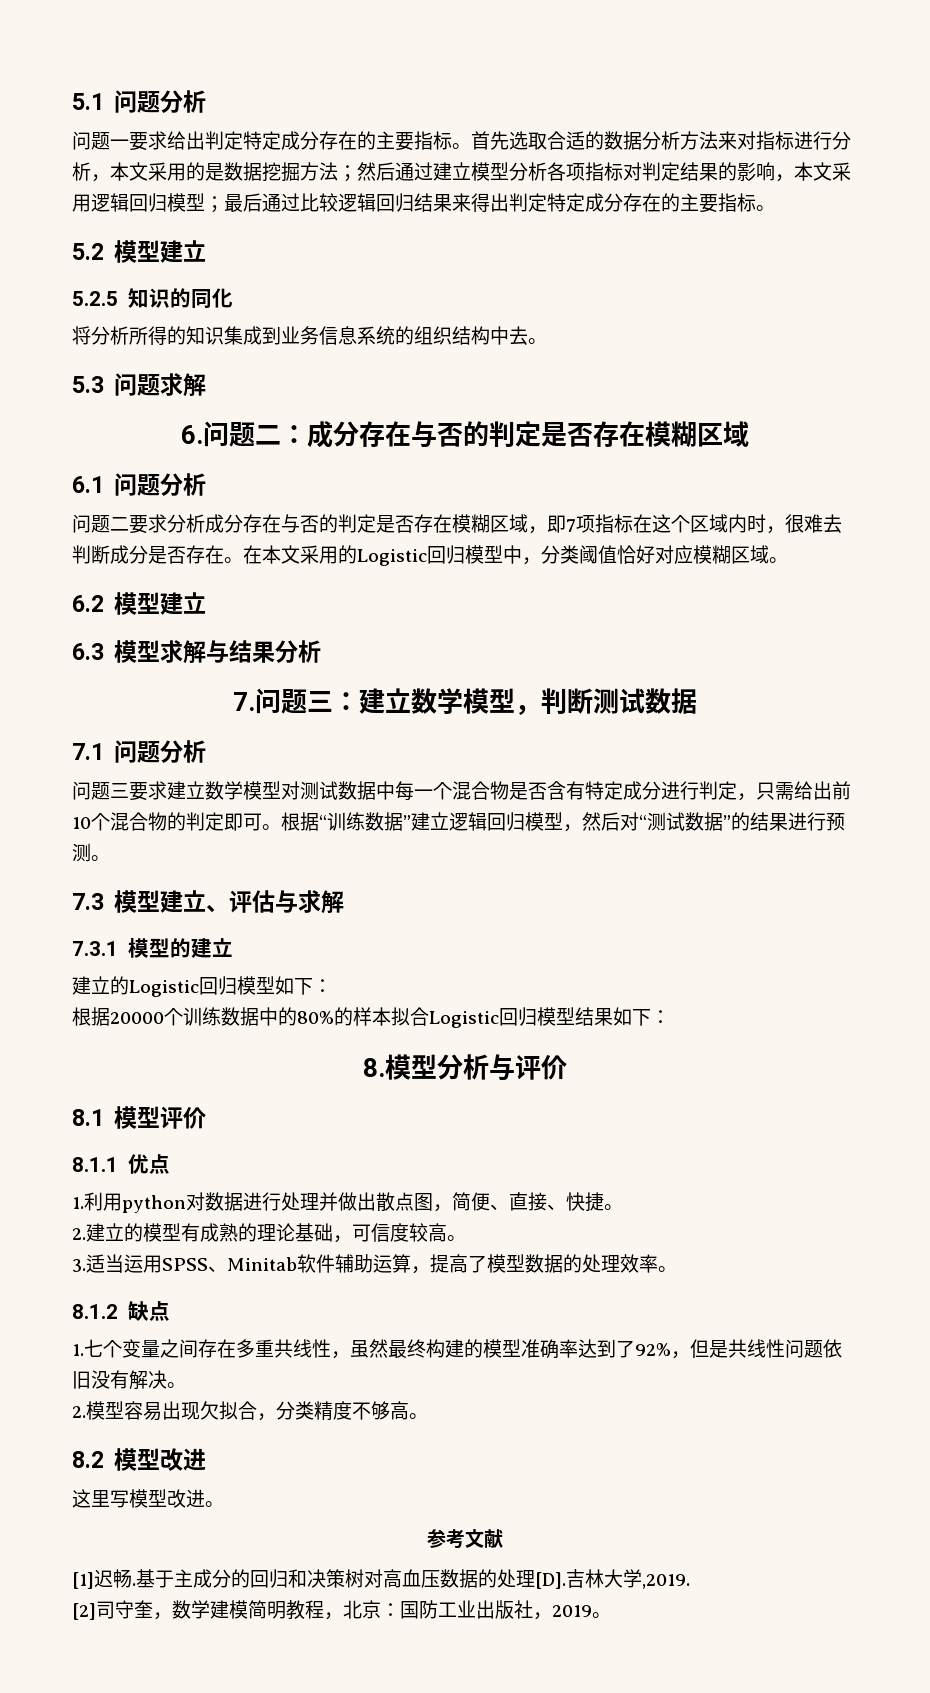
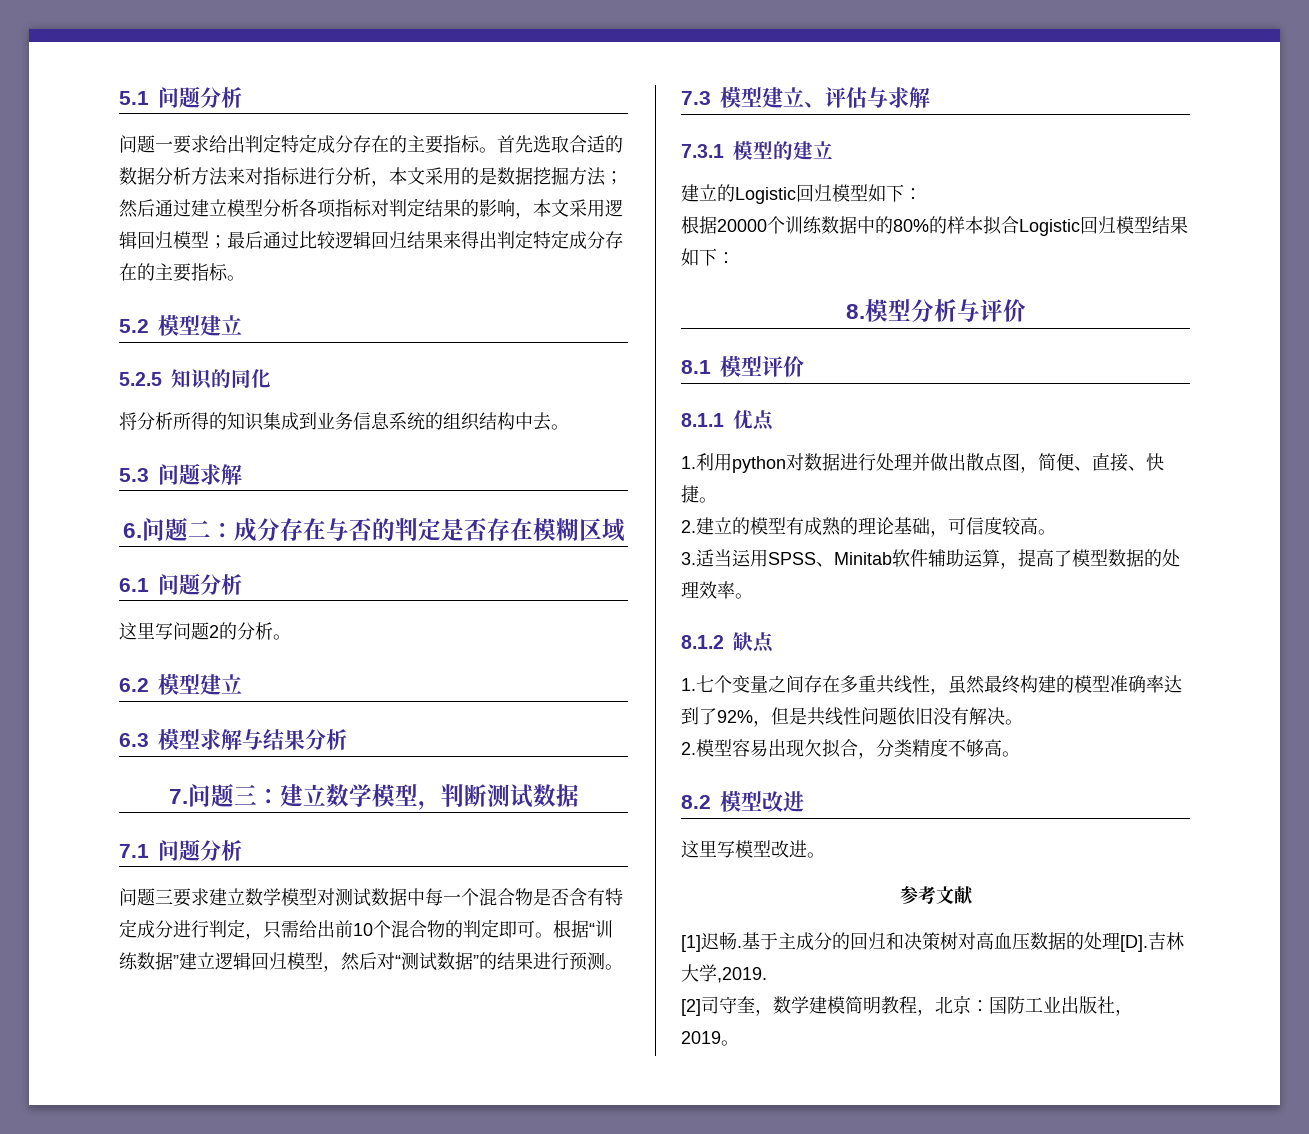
- 问题二要求分析成分存在与否的判定是否存在模糊区域，即7项指标在这个区域内时，很难去判断成分是否存在。在本文采用的Logistic回归模型中，分类阈值恰好对应模糊区域。
+ 这里写问题2的分析。

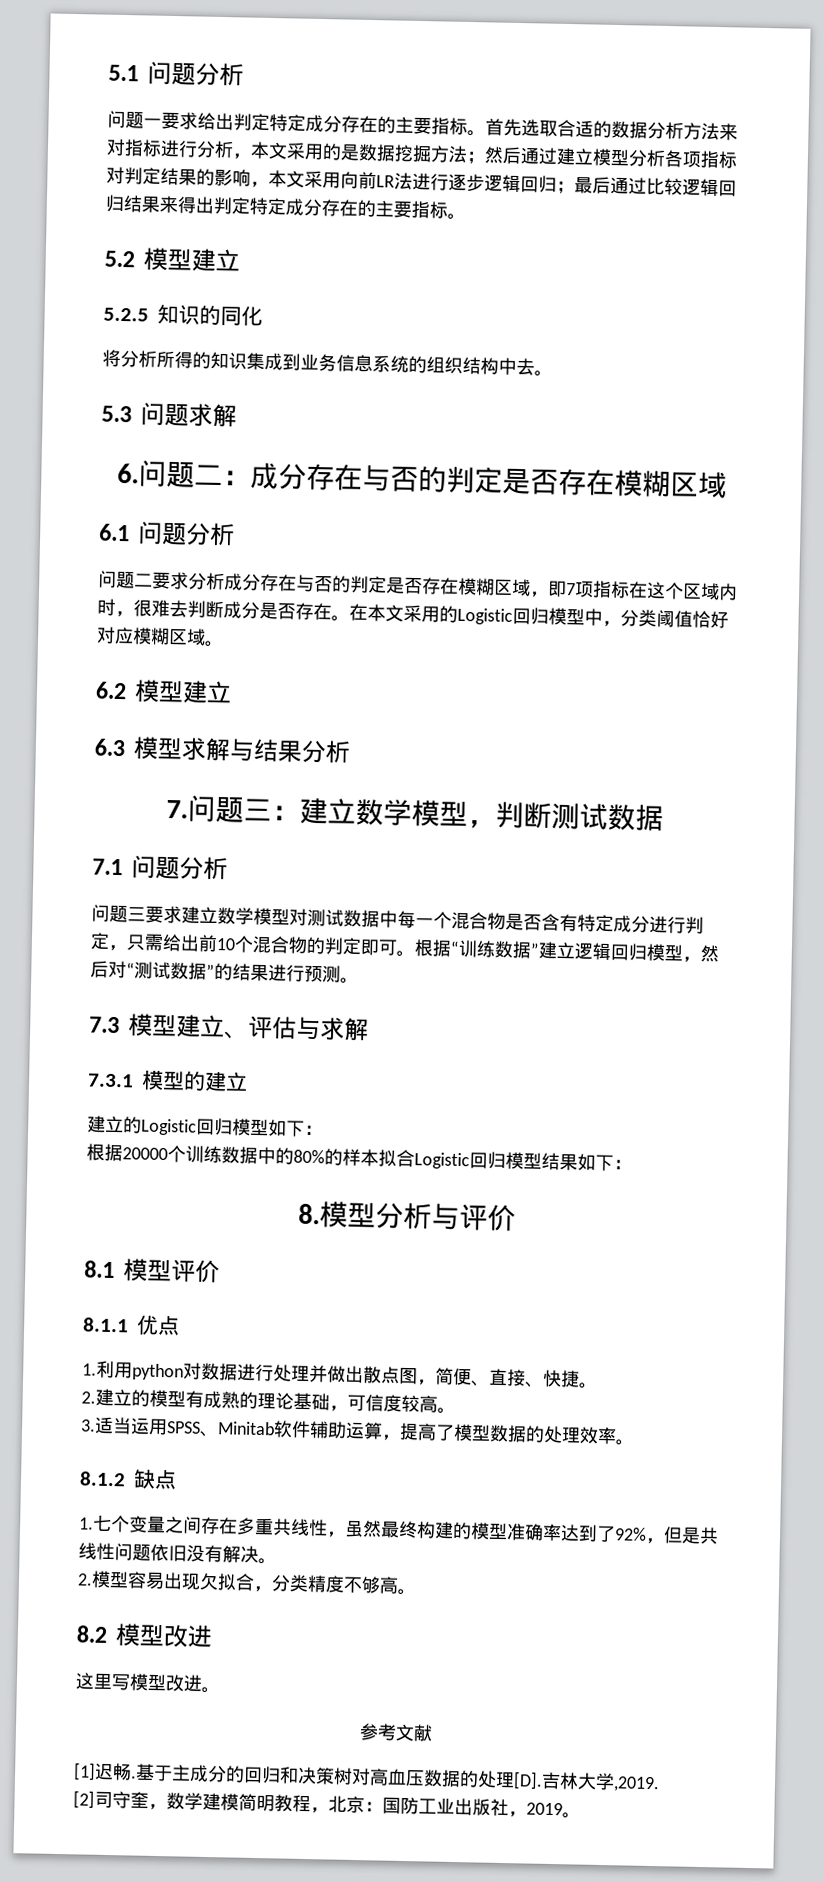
- 首先选取合适的数据分析方法来对指标进行分析，本文采用的是数据挖掘方法；然后通过建立模型分析各项指标对判定结果的影响，本文采用逻辑回归模型；最后通过比较逻辑回归结果来得出判定特定成分存在的主要指标。
+ 首先选取合适的数据分析方法来对指标进行分析，本文采用的是数据挖掘方法；然后通过建立模型分析各项指标对判定结果的影响，本文采用向前LR法进行逐步逻辑回归；最后通过比较逻辑回归结果来得出判定特定成分存在的主要指标。
- 这里写问题2的分析。
+ 问题二要求分析成分存在与否的判定是否存在模糊区域，即7项指标在这个区域内时，很难去判断成分是否存在。在本文采用的Logistic回归模型中，分类阈值恰好对应模糊区域。

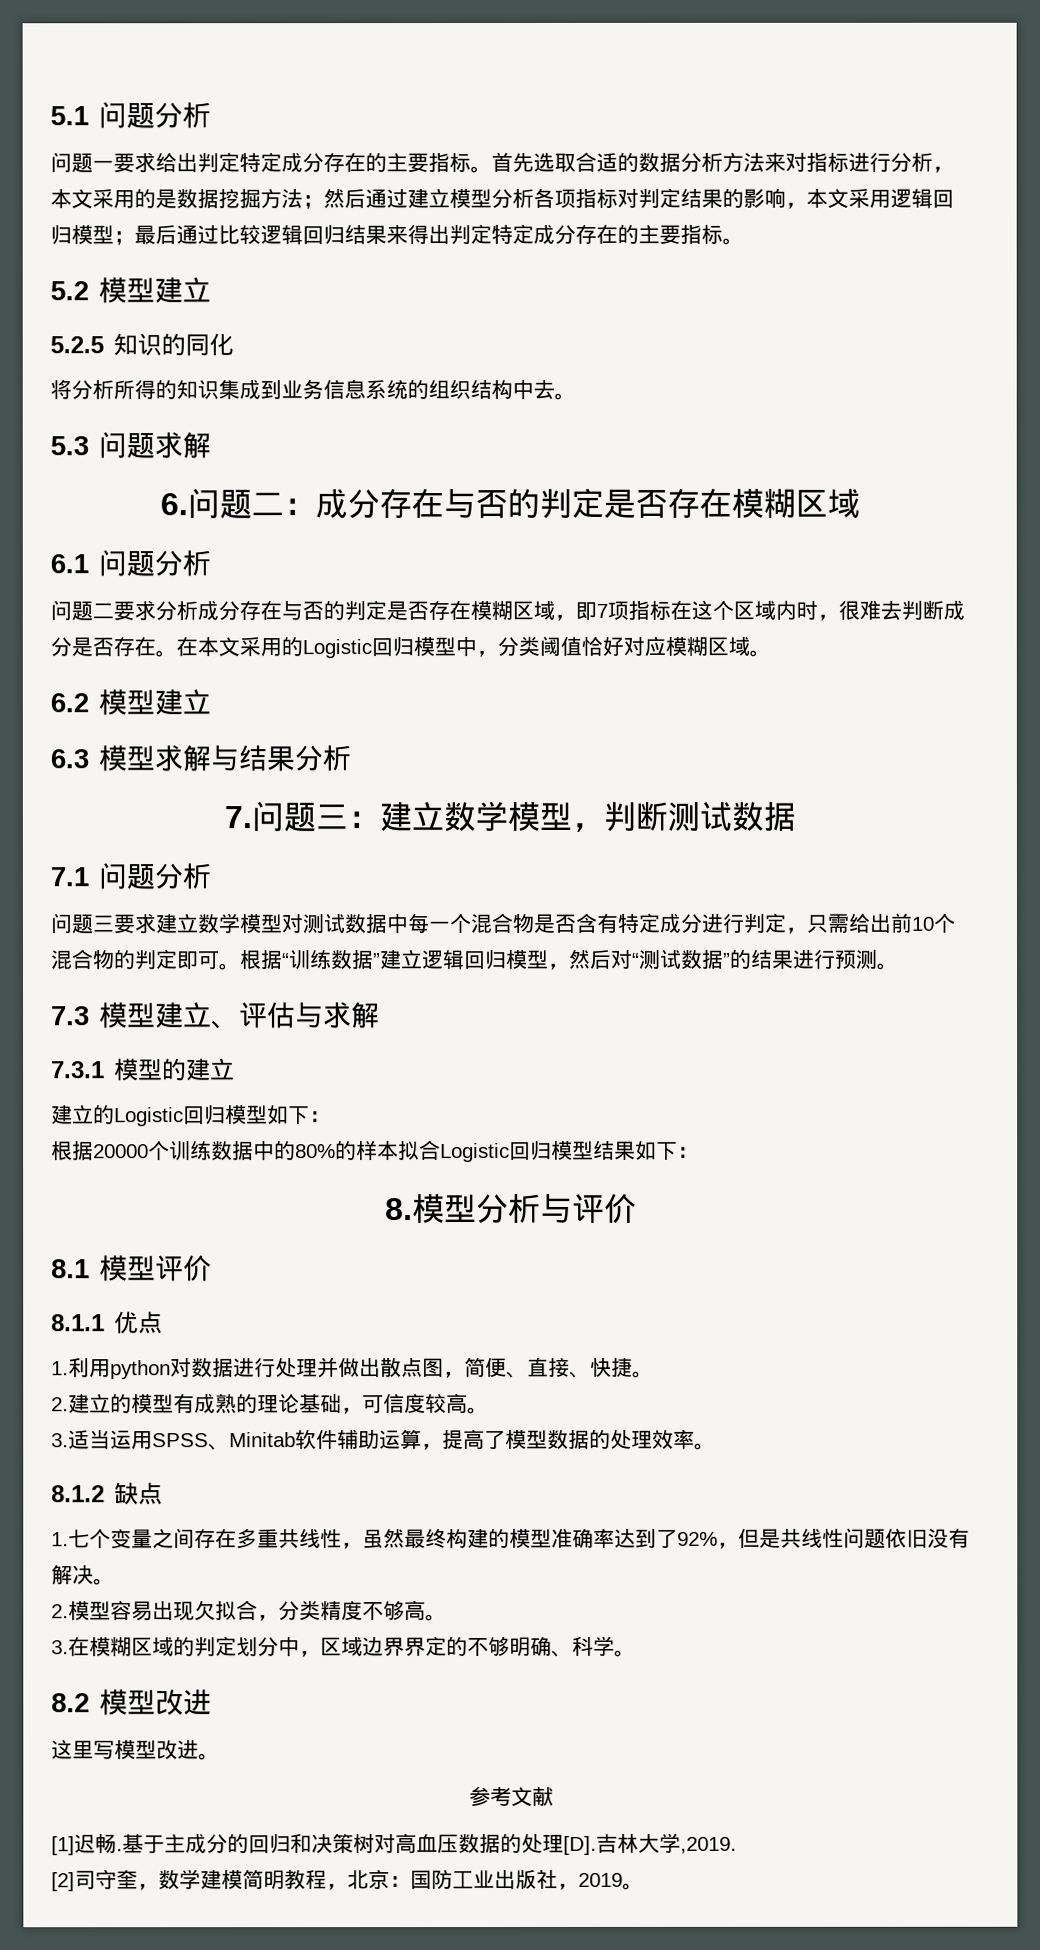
- 首先选取合适的数据分析方法来对指标进行分析，本文采用的是数据挖掘方法；然后通过建立模型分析各项指标对判定结果的影响，本文采用向前LR法进行逐步逻辑回归；最后通过比较逻辑回归结果来得出判定特定成分存在的主要指标。
+ 首先选取合适的数据分析方法来对指标进行分析，本文采用的是数据挖掘方法；然后通过建立模型分析各项指标对判定结果的影响，本文采用逻辑回归模型；最后通过比较逻辑回归结果来得出判定特定成分存在的主要指标。
+ 3.在模糊区域的判定划分中，区域边界界定的不够明确、科学。

